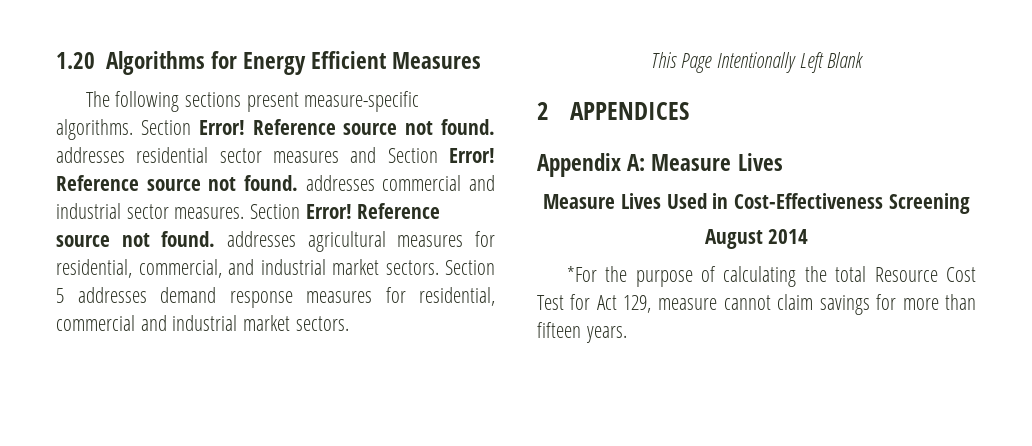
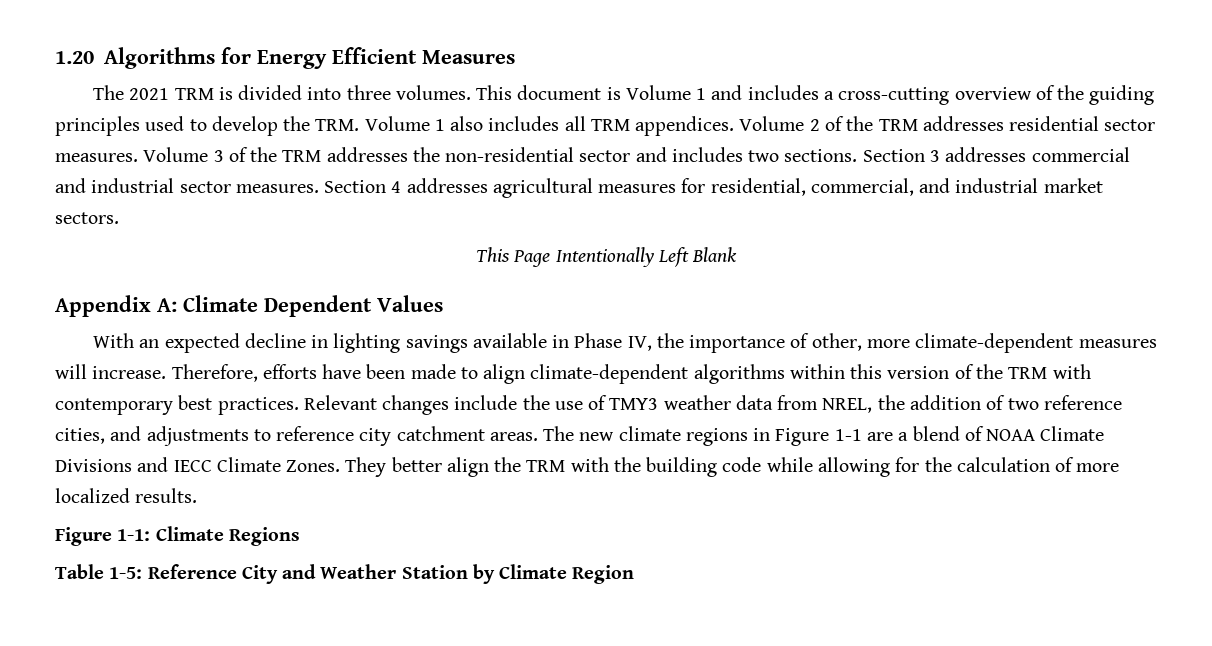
- The following sections present measure-specific algorithms. Section Error! Reference source not found. addresses residential sector measures and Section Error! Reference source not found. addresses commercial and industrial sector measures.
+ The 2021 TRM is divided into three volumes. This document is Volume 1 and includes a cross-cutting overview of the guiding principles used to develop the TRM. Volume 1 also includes all TRM appendices. Volume 2 of the TRM addresses residential sector measures. Volume 3 of the TRM addresses the non-residential sector and includes two sections. Section 3 addresses commercial and industrial sector measures.
- Section Error! Reference source not found. addresses agricultural measures for residential, commercial, and industrial market sectors. Section 5 addresses demand response measures for residential, commercial and industrial market sectors.
+ Section 4 addresses agricultural measures for residential, commercial, and industrial market sectors.
- 2 APPENDICES
- Appendix A: Measure Lives
- Measure Lives Used in Cost-Effectiveness Screening
- August 2014
- *For the purpose of calculating the total Resource Cost Test for Act 129, measure cannot claim savings for more than fifteen years.
+ Appendix A: Climate Dependent Values
+ With an expected decline in lighting savings available in Phase IV, the importance of other, more climate-dependent measures will increase. Therefore, efforts have been made to align climate-dependent algorithms within this version of the TRM with contemporary best practices. Relevant changes include the use of TMY3 weather data from NREL, the addition of two reference cities, and adjustments to reference city catchment areas. The new climate regions in Figure 1-1 are a blend of NOAA Climate Divisions and IECC Climate Zones. They better align the TRM with the building code while allowing for the calculation of more localized results.
+ Figure 1-1: Climate Regions
+ Table 1-5: Reference City and Weather Station by Climate Region

